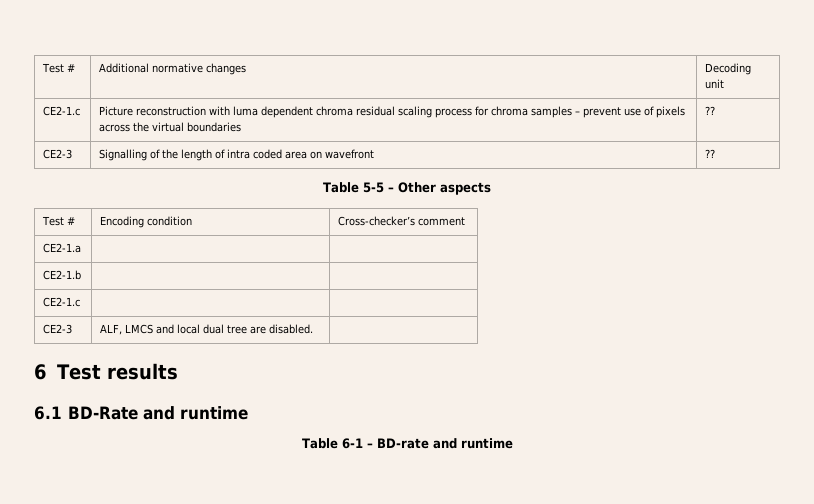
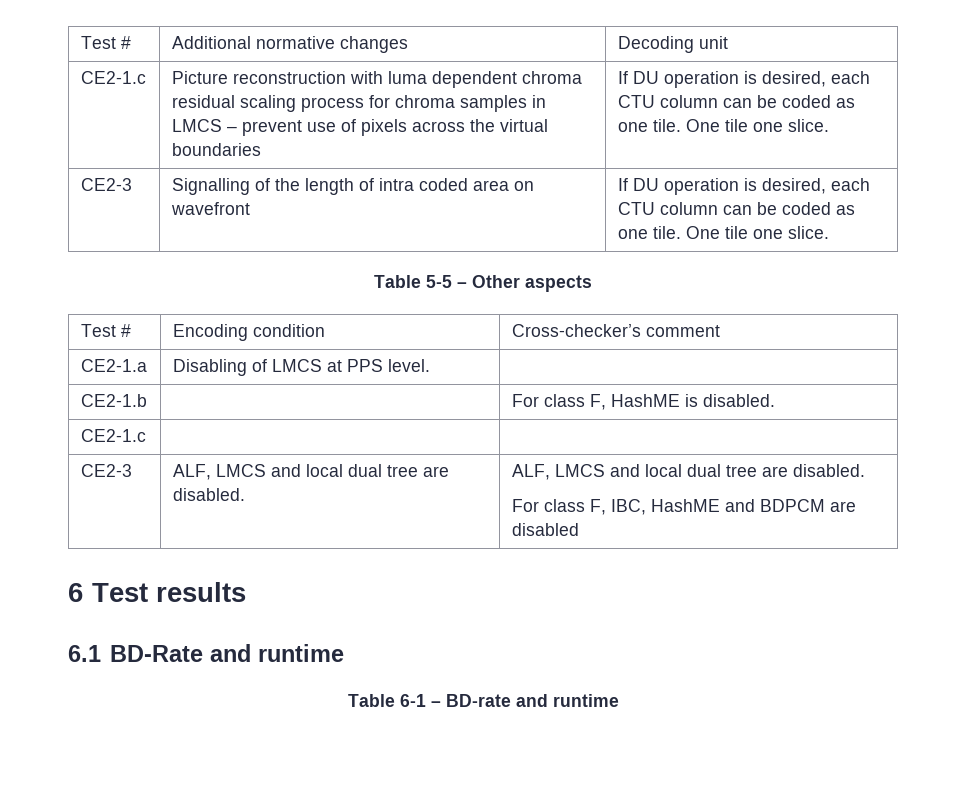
- Picture reconstruction with luma dependent chroma residual scaling process for chroma samples – prevent use of pixels across the virtual boundaries | ??
+ Picture reconstruction with luma dependent chroma residual scaling process for chroma samples in LMCS – prevent use of pixels across the virtual boundaries | If DU operation is desired, each CTU column can be coded as one tile. One tile one slice.
- CE2-3 | Signalling of the length of intra coded area on wavefront | ??
+ CE2-3 | Signalling of the length of intra coded area on wavefront | If DU operation is desired, each CTU column can be coded as one tile. One tile one slice.
- CE2-1.a | |
- CE2-1.b | |
+ CE2-1.a | Disabling of LMCS at PPS level. |
+ CE2-1.b | | For class F, HashME is disabled.
- CE2-3 | ALF, LMCS and local dual tree are disabled. |
+ CE2-3 | ALF, LMCS and local dual tree are disabled. | ALF, LMCS and local dual tree are disabled.
+ For class F, IBC, HashME and BDPCM are disabled

